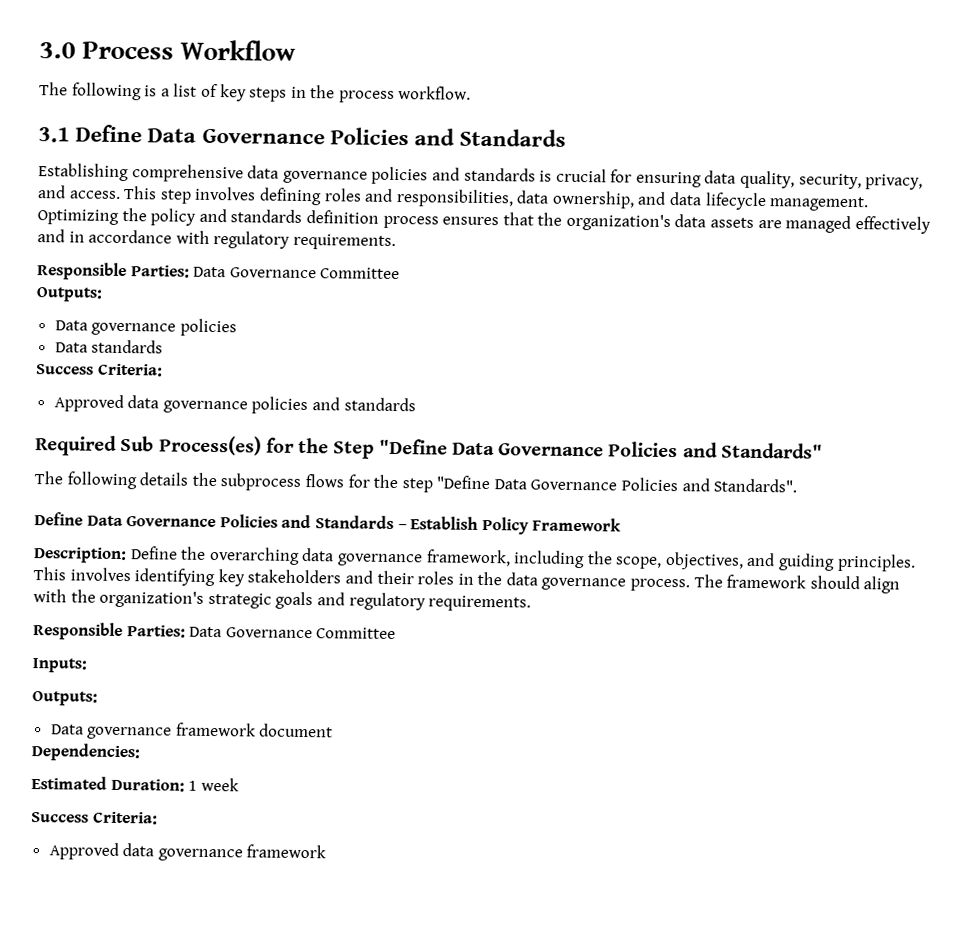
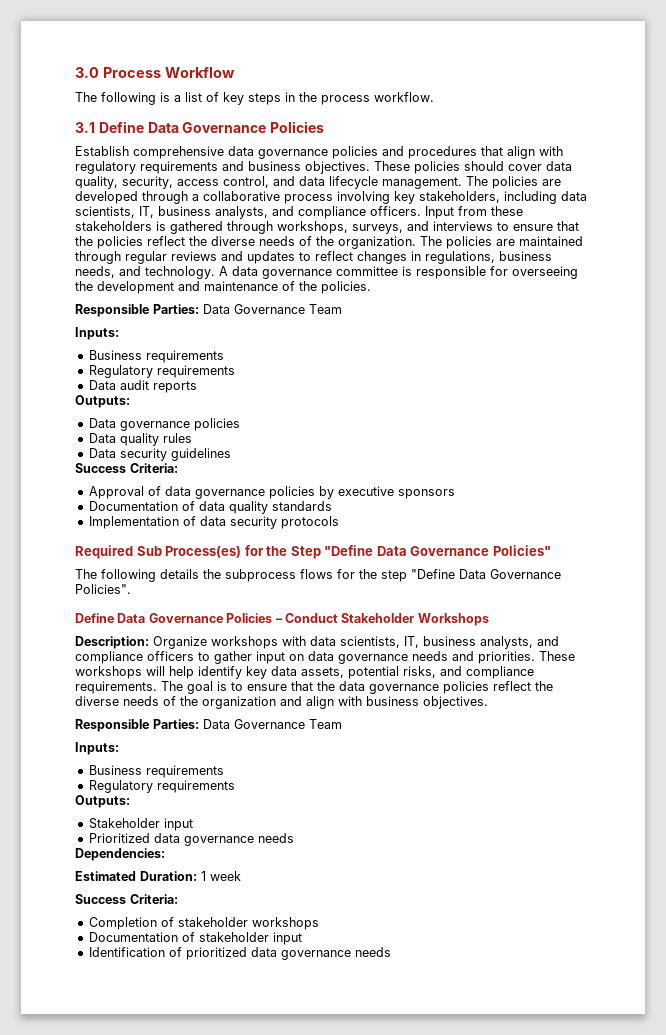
- 3.1 Define Data Governance Policies and Standards
- Establishing comprehensive data governance policies and standards is crucial for ensuring data quality, security, privacy, and access. This step involves defining roles and responsibilities, data ownership, and data lifecycle management. Optimizing the policy and standards definition process ensures that the organization's data assets are managed effectively and in accordance with regulatory requirements.
- Responsible Parties: Data Governance Committee
+ 3.1 Define Data Governance Policies
+ Establish comprehensive data governance policies and procedures that align with regulatory requirements and business objectives. These policies should cover data quality, security, access control, and data lifecycle management. The policies are developed through a collaborative process involving key stakeholders, including data scientists, IT, business analysts, and compliance officers. Input from these stakeholders is gathered through workshops, surveys, and interviews to ensure that the policies reflect the diverse needs of the organization. The policies are maintained through regular reviews and updates to reflect changes in regulations, business needs, and technology. A data governance committee is responsible for overseeing the development and maintenance of the policies.
+ Responsible Parties: Data Governance Team
+ Inputs:
+ Business requirements
+ Regulatory requirements
+ Data audit reports
- Data standards
+ Data quality rules
+ Data security guidelines
  Success Criteria:
- Approved data governance policies and standards
+ Approval of data governance policies by executive sponsors
+ Documentation of data quality standards
+ Implementation of data security protocols
- Required Sub Process(es) for the Step "Define Data Governance Policies and Standards"
+ Required Sub Process(es) for the Step "Define Data Governance Policies"
- The following details the subprocess flows for the step "Define Data Governance Policies and Standards".
- Define Data Governance Policies and Standards – Establish Policy Framework
- Description: Define the overarching data governance framework, including the scope, objectives, and guiding principles. This involves identifying key stakeholders and their roles in the data governance process. The framework should align with the organization's strategic goals and regulatory requirements.
- Responsible Parties: Data Governance Committee
+ The following details the subprocess flows for the step "Define Data Governance Policies".
+ Define Data Governance Policies – Conduct Stakeholder Workshops
+ Description: Organize workshops with data scientists, IT, business analysts, and compliance officers to gather input on data governance needs and priorities. These workshops will help identify key data assets, potential risks, and compliance requirements. The goal is to ensure that the data governance policies reflect the diverse needs of the organization and align with business objectives.
+ Responsible Parties: Data Governance Team
  Inputs:
+ Business requirements
+ Regulatory requirements
  Outputs:
- Data governance framework document
+ Stakeholder input
+ Prioritized data governance needs
- Approved data governance framework
+ Completion of stakeholder workshops
+ Documentation of stakeholder input
+ Identification of prioritized data governance needs

